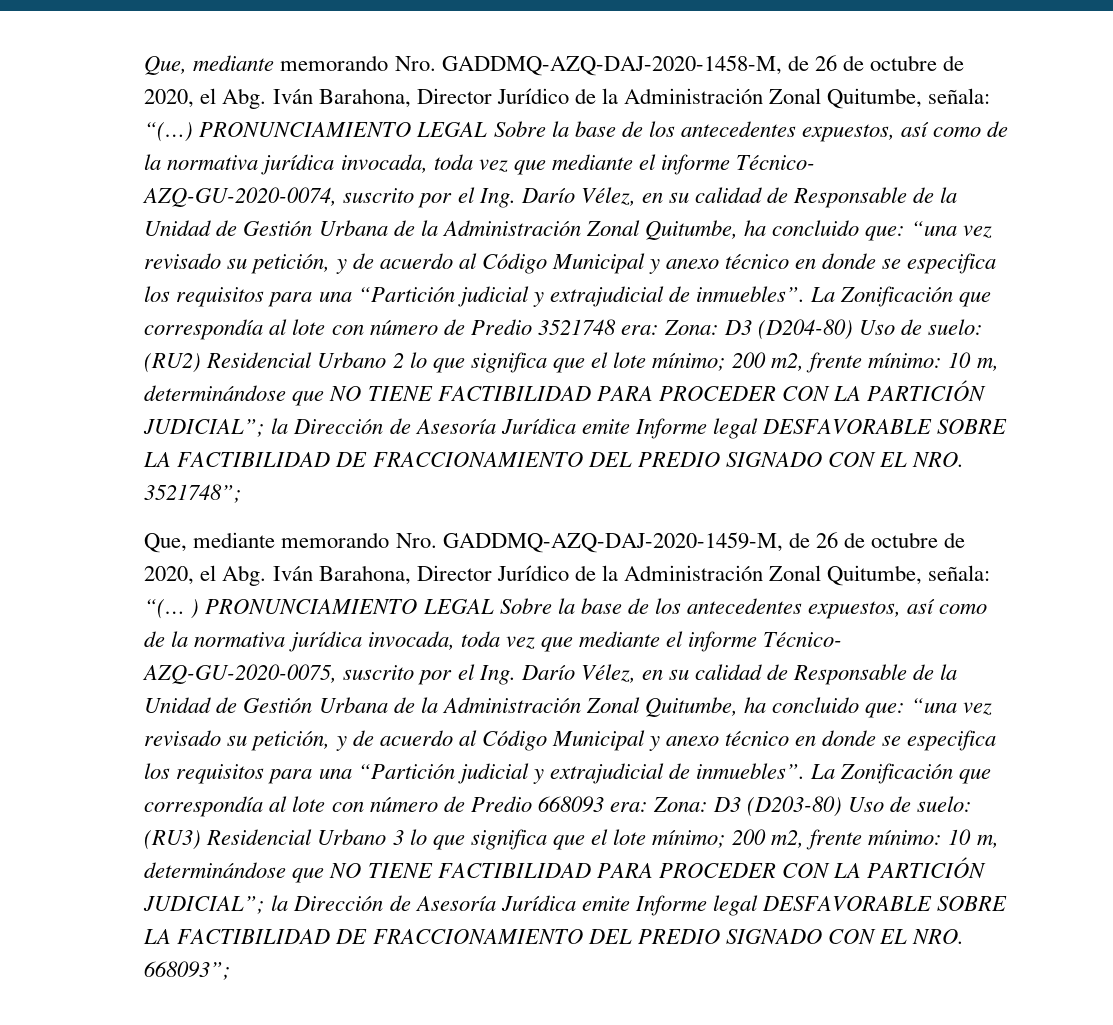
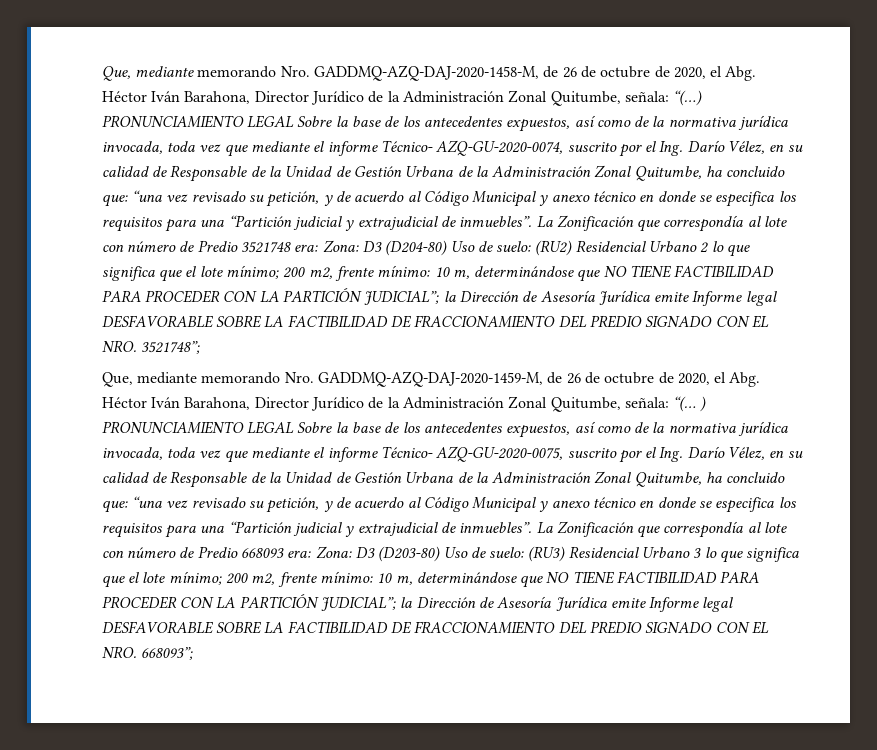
- Que, mediante memorando Nro. GADDMQ-AZQ-DAJ-2020-1458-M, de 26 de octubre de 2020, el Abg. Iván Barahona, Director Jurídico de la Administración Zonal Quitumbe, señala: “(…)
+ Que, mediante memorando Nro. GADDMQ-AZQ-DAJ-2020-1458-M, de 26 de octubre de 2020, el Abg. Héctor Iván Barahona, Director Jurídico de la Administración Zonal Quitumbe, señala: “(…)
- Que, mediante memorando Nro. GADDMQ-AZQ-DAJ-2020-1459-M, de 26 de octubre de 2020, el Abg. Iván Barahona, Director Jurídico de la Administración Zonal Quitumbe, señala:
+ Que, mediante memorando Nro. GADDMQ-AZQ-DAJ-2020-1459-M, de 26 de octubre de 2020, el Abg. Héctor Iván Barahona, Director Jurídico de la Administración Zonal Quitumbe, señala:

